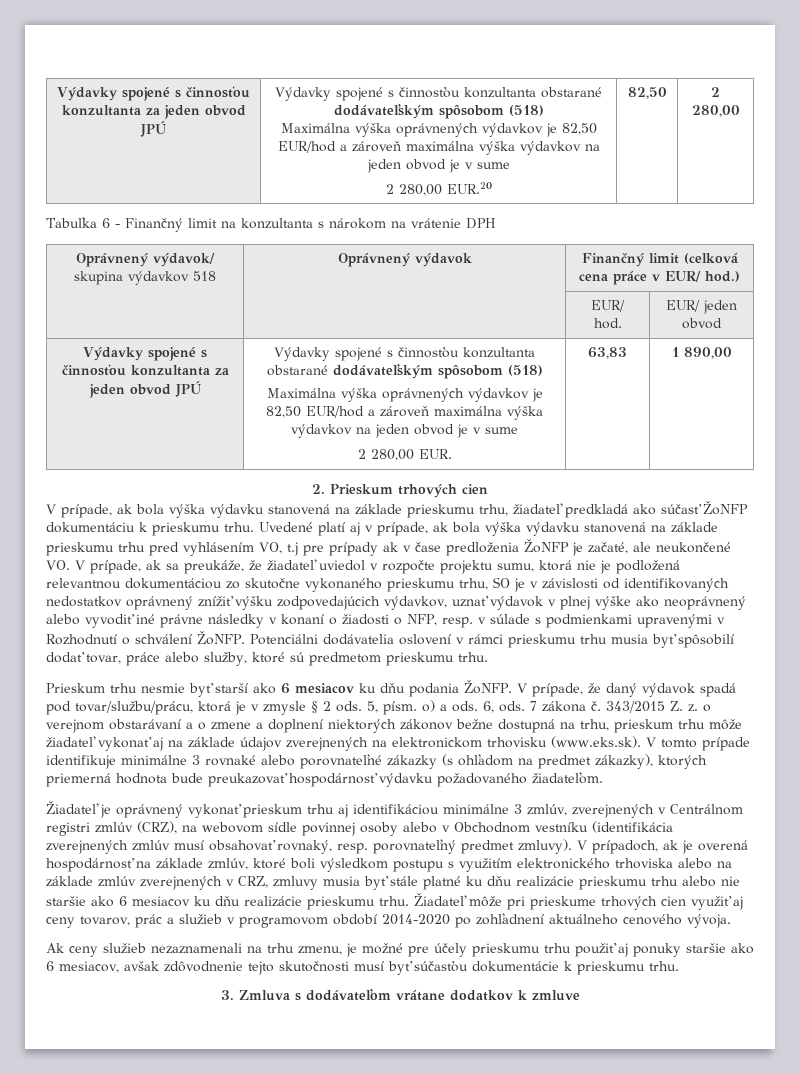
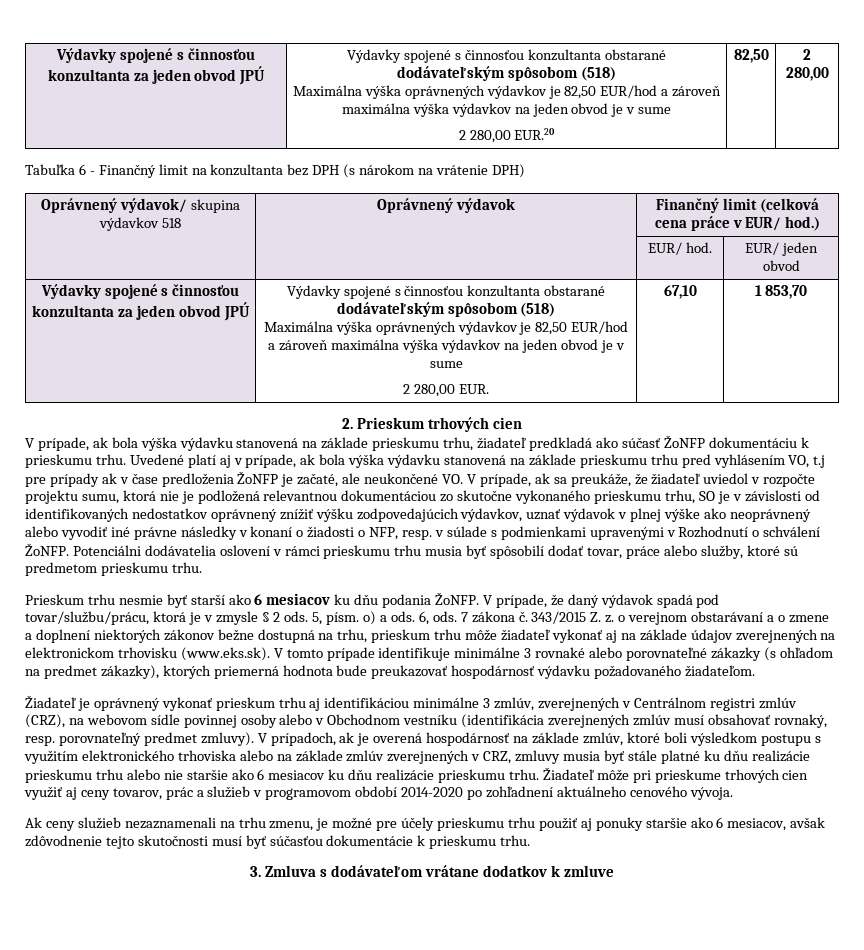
- Tabuľka 6 - Finančný limit na konzultanta s nárokom na vrátenie DPH
+ Tabuľka 6 - Finančný limit na konzultanta bez DPH (s nárokom na vrátenie DPH)
- 63,83 | 1 890,00
+ 67,10 | 1 853,70

